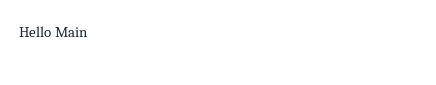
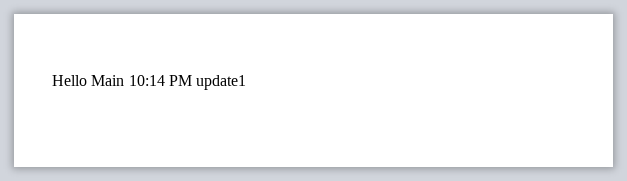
- Hello Main
+ Hello Main 10:14 PM update1

